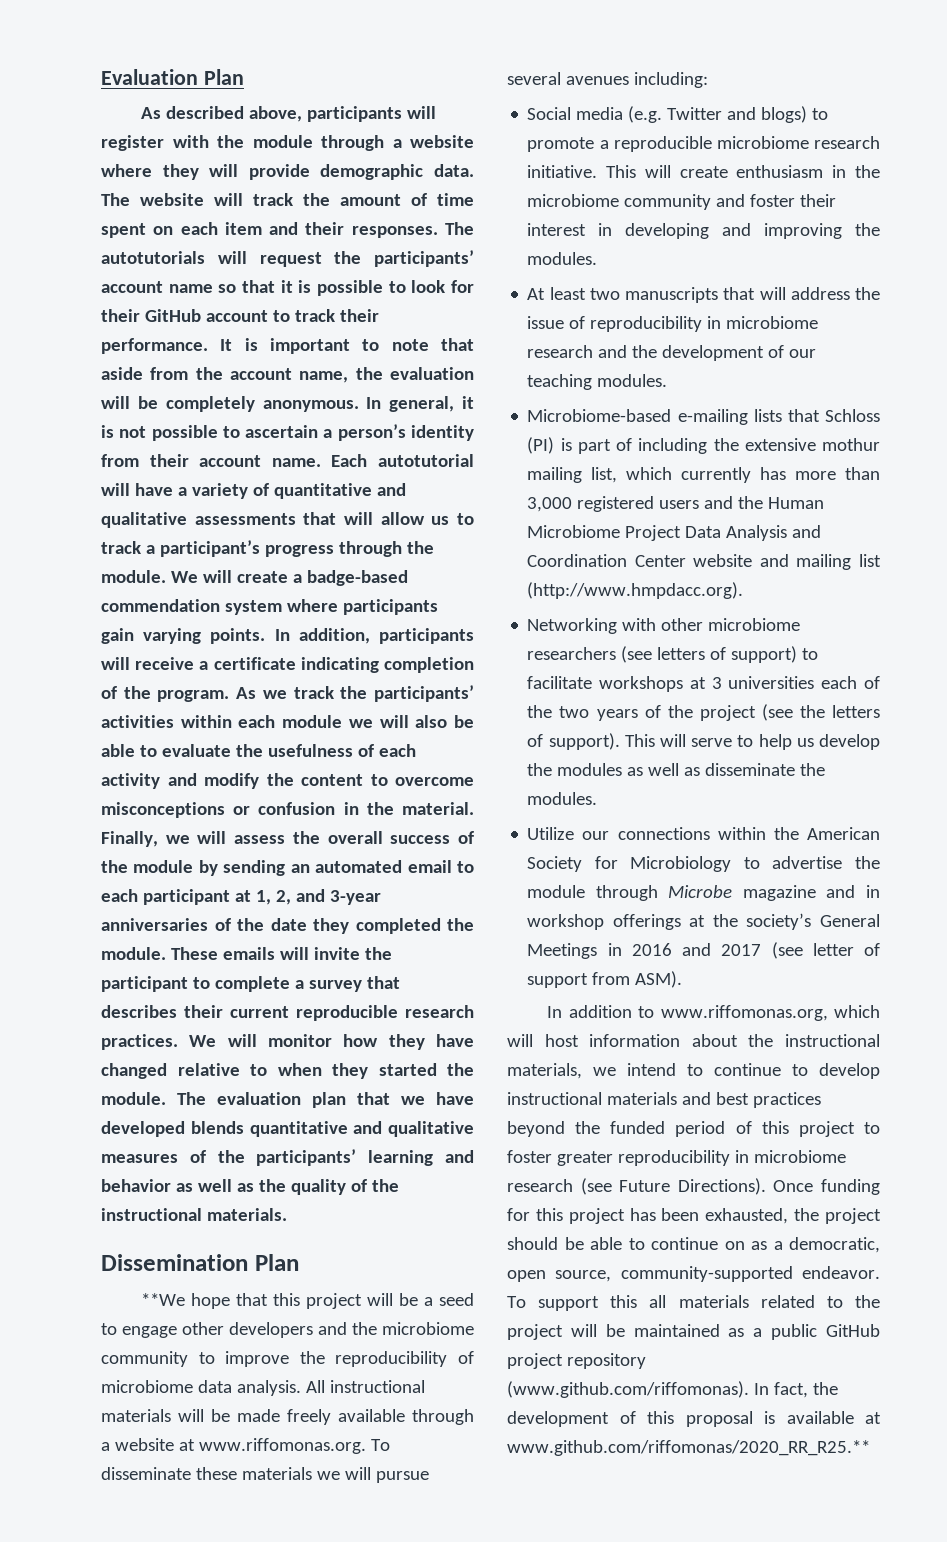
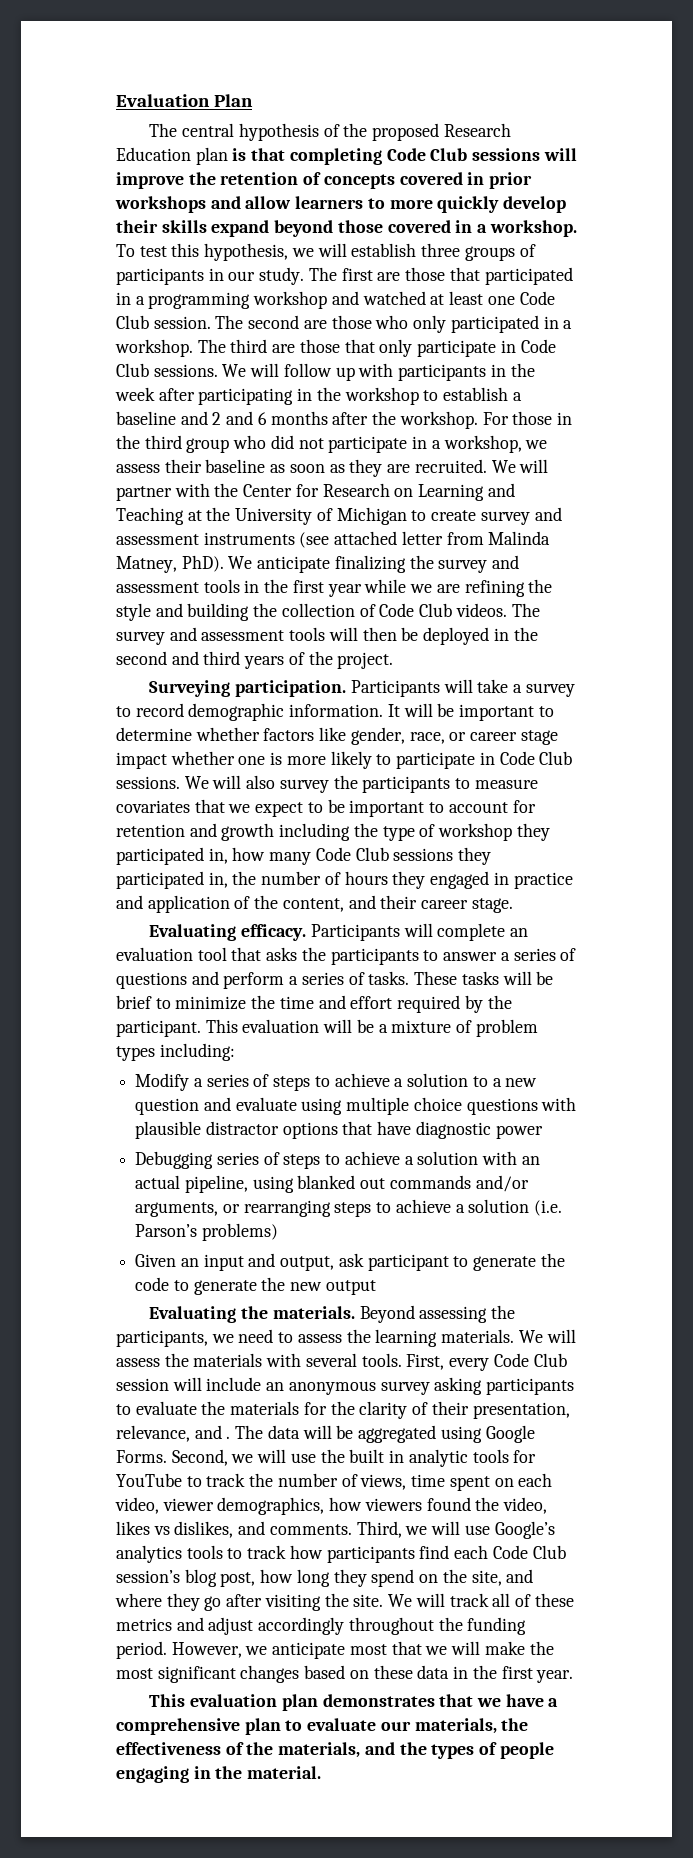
- As described above, participants will register with the module through a website where they will provide demographic data. The website will track the amount of time spent on each item and their responses. The autotutorials will request the participants’ account name so that it is possible to look for their GitHub account to track their performance. It is important to note that aside from the account name, the evaluation will be completely anonymous. In general, it is not possible to ascertain a person’s identity from their account name. Each autotutorial will have a variety of quantitative and qualitative assessments that will allow us to track a participant’s progress through the module. We will create a badge-based commendation system where participants gain varying points. In addition, participants will receive a certificate indicating completion of the program. As we track the participants’ activities within each module we will also be able to evaluate the usefulness of each activity and modify the content to overcome misconceptions or confusion in the material. Finally, we will assess the overall success of the module by sending an automated email to each participant at 1, 2, and 3-year anniversaries of the date they completed the module. These emails will invite the participant to complete a survey that describes their current reproducible research practices. We will monitor how they have changed relative to when they started the module. The evaluation plan that we have developed blends quantitative and qualitative measures of the participants’ learning and behavior as well as the quality of the instructional materials.
- Dissemination Plan
- **We hope that this project will be a seed to engage other developers and the microbiome community to improve the reproducibility of microbiome data analysis. All instructional materials will be made freely available through a website at www.riffomonas.org. To disseminate these materials we will pursue several avenues including:
- Social media (e.g. Twitter and blogs) to promote a reproducible microbiome research initiative. This will create enthusiasm in the microbiome community and foster their interest in developing and improving the modules.
- At least two manuscripts that will address the issue of reproducibility in microbiome research and the development of our teaching modules.
- Microbiome-based e-mailing lists that Schloss (PI) is part of including the extensive mothur mailing list, which currently has more than 3,000 registered users and the Human Microbiome Project Data Analysis and Coordination Center website and mailing list (http://www.hmpdacc.org).
- Networking with other microbiome researchers (see letters of support) to facilitate workshops at 3 universities each of the two years of the project (see the letters of support). This will serve to help us develop the modules as well as disseminate the modules.
- Utilize our connections within the American Society for Microbiology to advertise the module through Microbe magazine and in workshop offerings at the society’s General Meetings in 2016 and 2017 (see letter of support from ASM).
- In addition to www.riffomonas.org, which will host information about the instructional materials, we intend to continue to develop instructional materials and best practices beyond the funded period of this project to foster greater reproducibility in microbiome research (see Future Directions). Once funding for this project has been exhausted, the project should be able to continue on as a democratic, open source, community-supported endeavor. To support this all materials related to the project will be maintained as a public GitHub project repository (www.github.com/riffomonas). In fact, the development of this proposal is available at www.github.com/riffomonas/2020_RR_R25.**
+ The central hypothesis of the proposed Research Education plan is that completing Code Club sessions will improve the retention of concepts covered in prior workshops and allow learners to more quickly develop their skills expand beyond those covered in a workshop. To test this hypothesis, we will establish three groups of participants in our study. The first are those that participated in a programming workshop and watched at least one Code Club session. The second are those who only participated in a workshop. The third are those that only participate in Code Club sessions. We will follow up with participants in the week after participating in the workshop to establish a baseline and 2 and 6 months after the workshop. For those in the third group who did not participate in a workshop, we assess their baseline as soon as they are recruited. We will partner with the Center for Research on Learning and Teaching at the University of Michigan to create survey and assessment instruments (see attached letter from Malinda Matney, PhD). We anticipate finalizing the survey and assessment tools in the first year while we are refining the style and building the collection of Code Club videos. The survey and assessment tools will then be deployed in the second and third years of the project.
+ Surveying participation. Participants will take a survey to record demographic information. It will be important to determine whether factors like gender, race, or career stage impact whether one is more likely to participate in Code Club sessions. We will also survey the participants to measure covariates that we expect to be important to account for retention and growth including the type of workshop they participated in, how many Code Club sessions they participated in, the number of hours they engaged in practice and application of the content, and their career stage.
+ Evaluating efficacy. Participants will complete an evaluation tool that asks the participants to answer a series of questions and perform a series of tasks. These tasks will be brief to minimize the time and effort required by the participant. This evaluation will be a mixture of problem types including:
+ Modify a series of steps to achieve a solution to a new question and evaluate using multiple choice questions with plausible distractor options that have diagnostic power
+ Debugging series of steps to achieve a solution with an actual pipeline, using blanked out commands and/or arguments, or rearranging steps to achieve a solution (i.e. Parson’s problems)
+ Given an input and output, ask participant to generate the code to generate the new output
+ Evaluating the materials. Beyond assessing the participants, we need to assess the learning materials. We will assess the materials with several tools. First, every Code Club session will include an anonymous survey asking participants to evaluate the materials for the clarity of their presentation, relevance, and . The data will be aggregated using Google Forms. Second, we will use the built in analytic tools for YouTube to track the number of views, time spent on each video, viewer demographics, how viewers found the video, likes vs dislikes, and comments. Third, we will use Google’s analytics tools to track how participants find each Code Club session’s blog post, how long they spend on the site, and where they go after visiting the site. We will track all of these metrics and adjust accordingly throughout the funding period. However, we anticipate most that we will make the most significant changes based on these data in the first year.
+ This evaluation plan demonstrates that we have a comprehensive plan to evaluate our materials, the effectiveness of the materials, and the types of people engaging in the material.

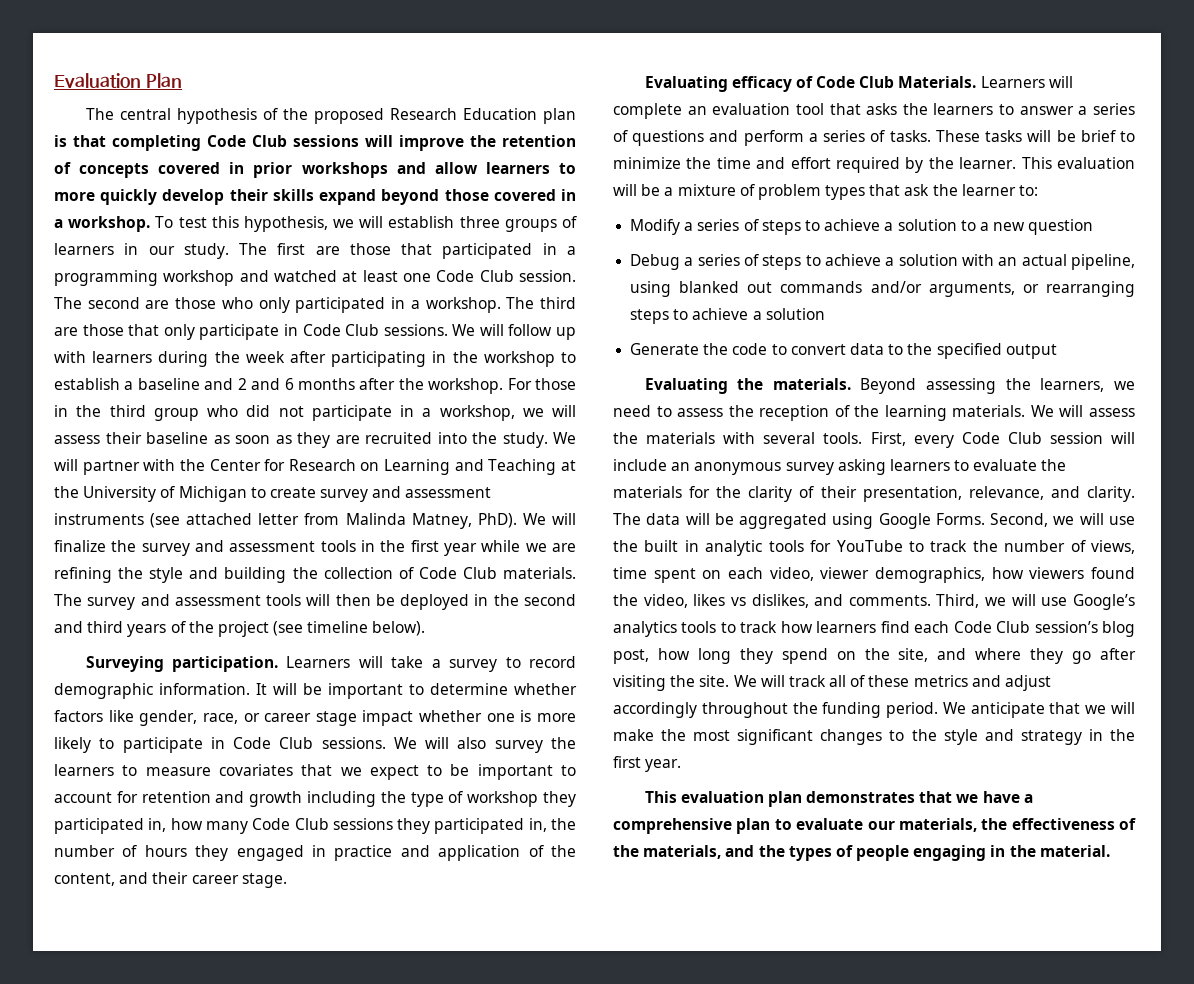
- To test this hypothesis, we will establish three groups of participants in our study.
+ To test this hypothesis, we will establish three groups of learners in our study.
- We will follow up with participants in the week after participating in the workshop to establish a baseline and 2 and 6 months after the workshop.
+ We will follow up with learners during the week after participating in the workshop to establish a baseline and 2 and 6 months after the workshop.
- For those in the third group who did not participate in a workshop, we assess their baseline as soon as they are recruited.
+ For those in the third group who did not participate in a workshop, we will assess their baseline as soon as they are recruited into the study.
- We anticipate finalizing the survey and assessment tools in the first year while we are refining the style and building the collection of Code Club videos.
+ We will finalize the survey and assessment tools in the first year while we are refining the style and building the collection of Code Club materials.
- The survey and assessment tools will then be deployed in the second and third years of the project.
+ The survey and assessment tools will then be deployed in the second and third years of the project (see timeline below).
- Participants will take a survey to record demographic information.
+ Learners will take a survey to record demographic information.
- We will also survey the participants to measure covariates that we expect to be important to account for retention and growth including the type of workshop they participated in, how many Code Club sessions they participated in, the number of hours they engaged in practice and application of the content, and their career stage.
+ We will also survey the learners to measure covariates that we expect to be important to account for retention and growth including the type of workshop they participated in, how many Code Club sessions they participated in, the number of hours they engaged in practice and application of the content, and their career stage.
- Evaluating efficacy. Participants will complete an evaluation tool that asks the participants to answer a series of questions and perform a series of tasks.
+ Evaluating efficacy of Code Club Materials. Learners will complete an evaluation tool that asks the learners to answer a series of questions and perform a series of tasks.
- These tasks will be brief to minimize the time and effort required by the participant.
+ These tasks will be brief to minimize the time and effort required by the learner.
- This evaluation will be a mixture of problem types including:
+ This evaluation will be a mixture of problem types that ask the learner to:
- Modify a series of steps to achieve a solution to a new question and evaluate using multiple choice questions with plausible distractor options that have diagnostic power
- Debugging series of steps to achieve a solution with an actual pipeline, using blanked out commands and/or arguments, or rearranging steps to achieve a solution (i.e. Parson’s problems)
- Given an input and output, ask participant to generate the code to generate the new output
+ Modify a series of steps to achieve a solution to a new question
+ Debug a series of steps to achieve a solution with an actual pipeline, using blanked out commands and/or arguments, or rearranging steps to achieve a solution
+ Generate the code to convert data to the specified output
- Beyond assessing the participants, we need to assess the learning materials.
+ Beyond assessing the learners, we need to assess the reception of the learning materials.
- First, every Code Club session will include an anonymous survey asking participants to evaluate the materials for the clarity of their presentation, relevance, and .
+ First, every Code Club session will include an anonymous survey asking learners to evaluate the materials for the clarity of their presentation, relevance, and clarity.
- Third, we will use Google’s analytics tools to track how participants find each Code Club session’s blog post, how long they spend on the site, and where they go after visiting the site.
+ Third, we will use Google’s analytics tools to track how learners find each Code Club session’s blog post, how long they spend on the site, and where they go after visiting the site.
- However, we anticipate most that we will make the most significant changes based on these data in the first year.
+ We anticipate that we will make the most significant changes to the style and strategy in the first year.

